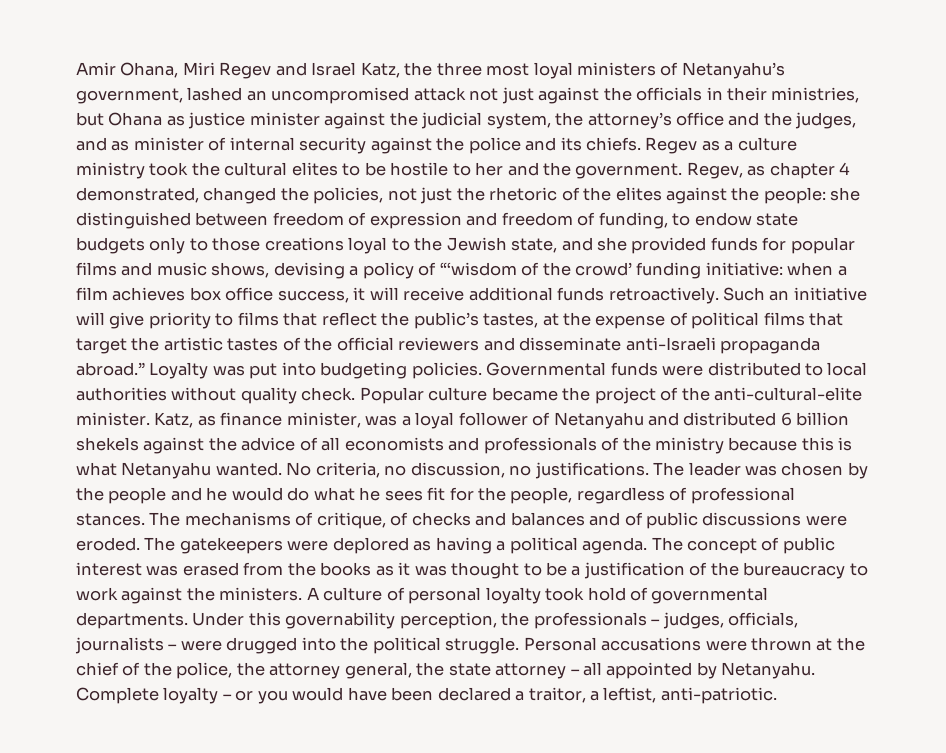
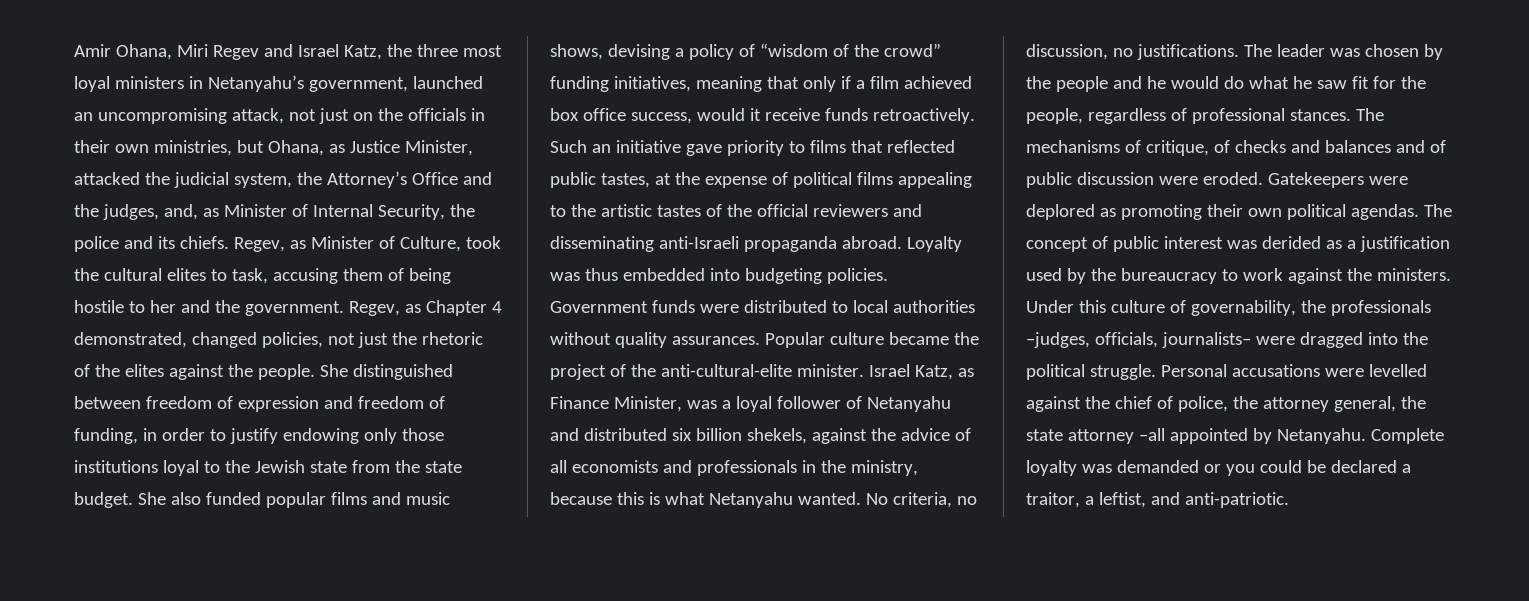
- Amir Ohana, Miri Regev and Israel Katz, the three most loyal ministers of Netanyahu’s government, lashed an uncompromised attack not just against the officials in their ministries, but Ohana as justice minister against the judicial system, the attorney’s office and the judges, and as minister of internal security against the police and its chiefs.
+ Amir Ohana, Miri Regev and Israel Katz, the three most loyal ministers in Netanyahu’s government, launched an uncompromising attack, not just on the officials in their own ministries, but Ohana, as Justice Minister, attacked the judicial system, the Attorney’s Office and the judges, and, as Minister of Internal Security, the police and its chiefs.
- Regev as a culture ministry took the cultural elites to be hostile to her and the government.
+ Regev, as Minister of Culture, took the cultural elites to task, accusing them of being hostile to her and the government.
- Regev, as chapter 4 demonstrated, changed the policies, not just the rhetoric of the elites against the people: she distinguished between freedom of expression and freedom of funding, to endow state budgets only to those creations loyal to the Jewish state, and she provided funds for popular films and music shows, devising a policy of “‘wisdom of the crowd’ funding initiative: when a film achieves box office success, it will receive additional funds retroactively.
+ Regev, as Chapter 4 demonstrated, changed policies, not just the rhetoric of the elites against the people. She distinguished between freedom of expression and freedom of funding, in order to justify endowing only those institutions loyal to the Jewish state from the state budget. She also funded popular films and music shows, devising a policy of “wisdom of the crowd” funding initiatives, meaning that only if a film achieved box office success, would it receive funds retroactively.
- Such an initiative will give priority to films that reflect the public’s tastes, at the expense of political films that target the artistic tastes of the official reviewers and disseminate anti-Israeli propaganda abroad.”
+ Such an initiative gave priority to films that reflected public tastes, at the expense of political films appealing to the artistic tastes of the official reviewers and disseminating anti-Israeli propaganda abroad.
- Loyalty was put into budgeting policies.
+ Loyalty was thus embedded into budgeting policies.
- Governmental funds were distributed to local authorities without quality check.
+ Government funds were distributed to local authorities without quality assurances.
- Katz, as finance minister, was a loyal follower of Netanyahu and distributed 6 billion shekels against the advice of all economists and professionals of the ministry because this is what Netanyahu wanted.
+ Israel Katz, as Finance Minister, was a loyal follower of Netanyahu and distributed six billion shekels, against the advice of all economists and professionals in the ministry, because this is what Netanyahu wanted.
- The leader was chosen by the people and he would do what he sees fit for the people, regardless of professional stances.
+ The leader was chosen by the people and he would do what he saw fit for the people, regardless of professional stances.
- The mechanisms of critique, of checks and balances and of public discussions were eroded.
+ The mechanisms of critique, of checks and balances and of public discussion were eroded.
- The gatekeepers were deplored as having a political agenda.
+ Gatekeepers were deplored as promoting their own political agendas.
- The concept of public interest was erased from the books as it was thought to be a justification of the bureaucracy to work against the ministers.
+ The concept of public interest was derided as a justification used by the bureaucracy to work against the ministers.
- A culture of personal loyalty took hold of governmental departments. Under this governability perception, the professionals – judges, officials, journalists – were drugged into the political struggle.
+ Under this culture of governability, the professionals –judges, officials, journalists– were dragged into the political struggle.
- Personal accusations were thrown at the chief of the police, the attorney general, the state attorney – all appointed by Netanyahu.
+ Personal accusations were levelled against the chief of police, the attorney general, the state attorney –all appointed by Netanyahu.
- Complete loyalty – or you would have been declared a traitor, a leftist, anti-patriotic.
+ Complete loyalty was demanded or you could be declared a traitor, a leftist, and anti-patriotic.

